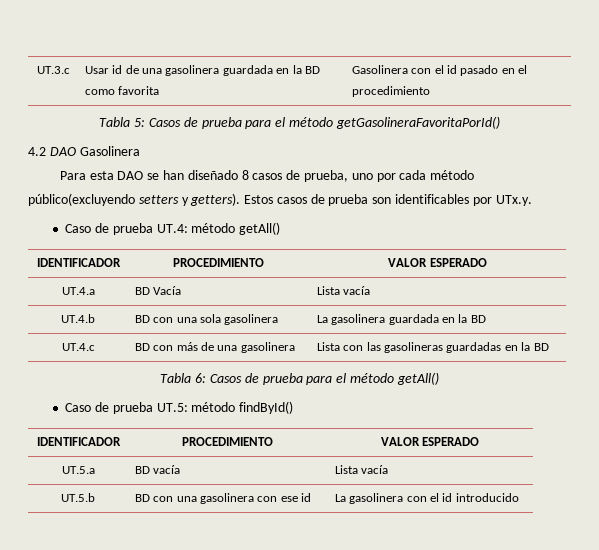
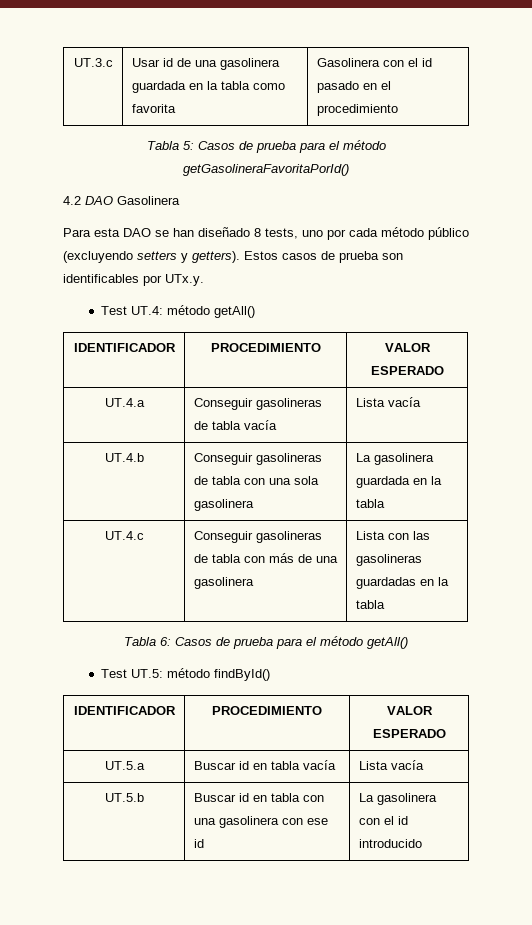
- UT.3.c | Usar id de una gasolinera guardada en la BD como favorita | Gasolinera con el id pasado en el procedimiento
+ UT.3.c | Usar id de una gasolinera guardada en la tabla como favorita | Gasolinera con el id pasado en el procedimiento
- Para esta DAO se han diseñado 8 casos de prueba, uno por cada método público(excluyendo setters y getters).
+ Para esta DAO se han diseñado 8 tests, uno por cada método público (excluyendo setters y getters).
- Caso de prueba UT.4: método getAll()
+ Test UT.4: método getAll()
- UT.4.a | BD Vacía | Lista vacía
+ UT.4.a | Conseguir gasolineras de tabla vacía | Lista vacía
- UT.4.b | BD con una sola gasolinera | La gasolinera guardada en la BD
+ UT.4.b | Conseguir gasolineras de tabla con una sola gasolinera | La gasolinera guardada en la tabla
- UT.4.c | BD con más de una gasolinera | Lista con las gasolineras guardadas en la BD
+ UT.4.c | Conseguir gasolineras de tabla con más de una gasolinera | Lista con las gasolineras guardadas en la tabla
- Caso de prueba UT.5: método findById()
+ Test UT.5: método findById()
- UT.5.a | BD vacía | Lista vacía
+ UT.5.a | Buscar id en tabla vacía | Lista vacía
- UT.5.b | BD con una gasolinera con ese id | La gasolinera con el id introducido
+ UT.5.b | Buscar id en tabla con una gasolinera con ese id | La gasolinera con el id introducido

